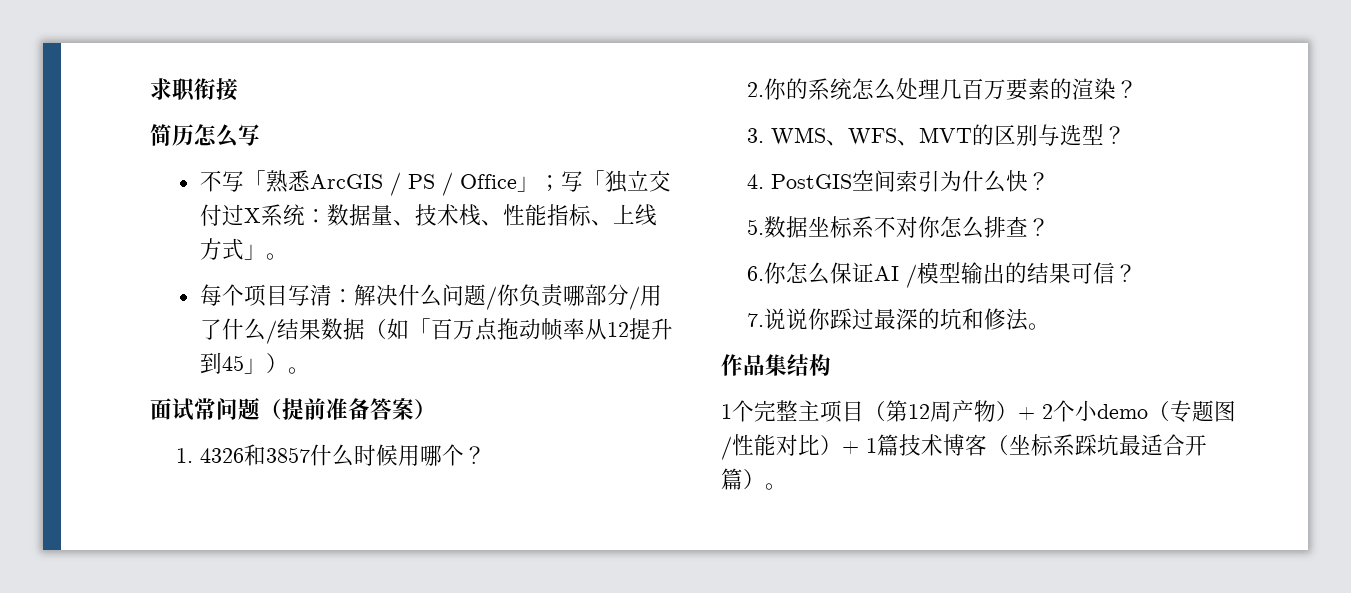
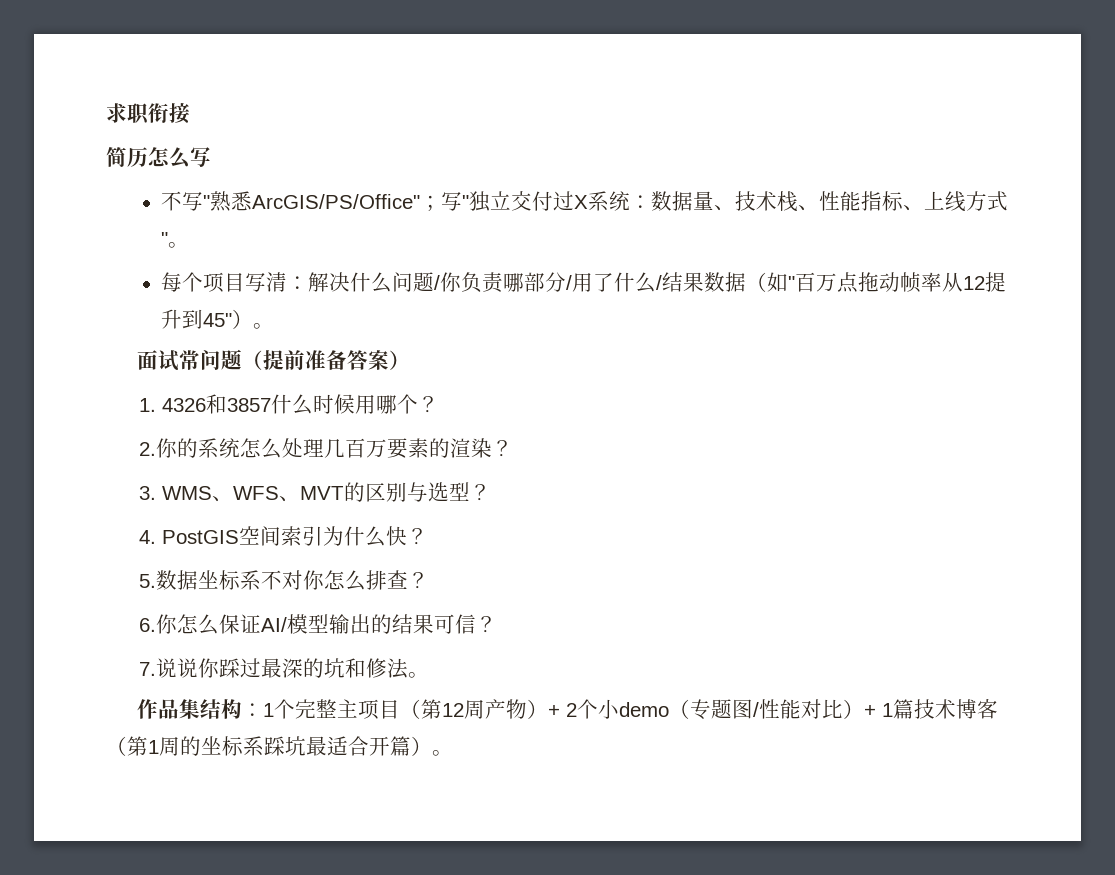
- 不写「熟悉ArcGIS / PS / Office」；写「独立交付过X系统：数据量、技术栈、性能指标、上线方式」。
+ 不写"熟悉ArcGIS/PS/Office"；写"独立交付过X系统：数据量、技术栈、性能指标、上线方式"。
- 每个项目写清：解决什么问题/你负责哪部分/用了什么/结果数据（如「百万点拖动帧率从12提升到45」）。
+ 每个项目写清：解决什么问题/你负责哪部分/用了什么/结果数据（如"百万点拖动帧率从12提升到45"）。
- 6.你怎么保证AI /模型输出的结果可信？
+ 6.你怎么保证AI/模型输出的结果可信？
- 作品集结构
- 1个完整主项目（第12周产物）+ 2个小demo（专题图/性能对比）+ 1篇技术博客（坐标系踩坑最适合开篇）。
+ 作品集结构：1个完整主项目（第12周产物）+ 2个小demo（专题图/性能对比）+ 1篇技术博客（第1周的坐标系踩坑最适合开篇）。

